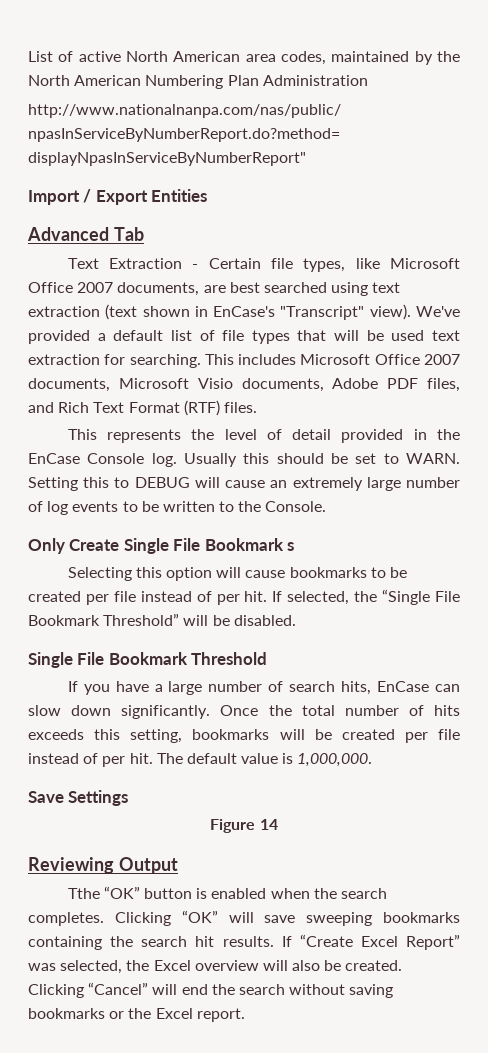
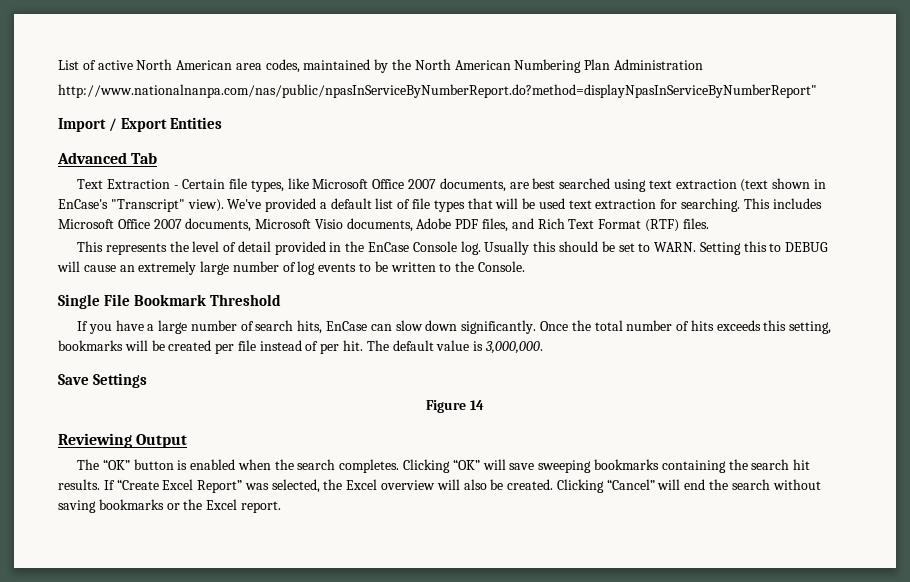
- Only Create Single File Bookmark s
- Selecting this option will cause bookmarks to be created per file instead of per hit. If selected, the “Single File Bookmark Threshold” will be disabled.
- The default value is 1,000,000.
+ The default value is 3,000,000.
- Tthe “OK” button is enabled when the search completes.
+ The “OK” button is enabled when the search completes.

